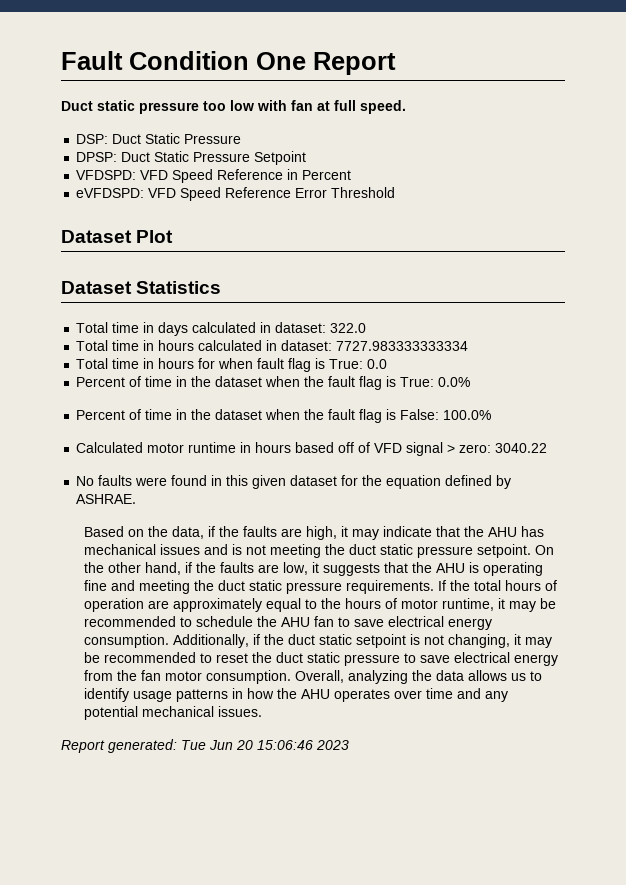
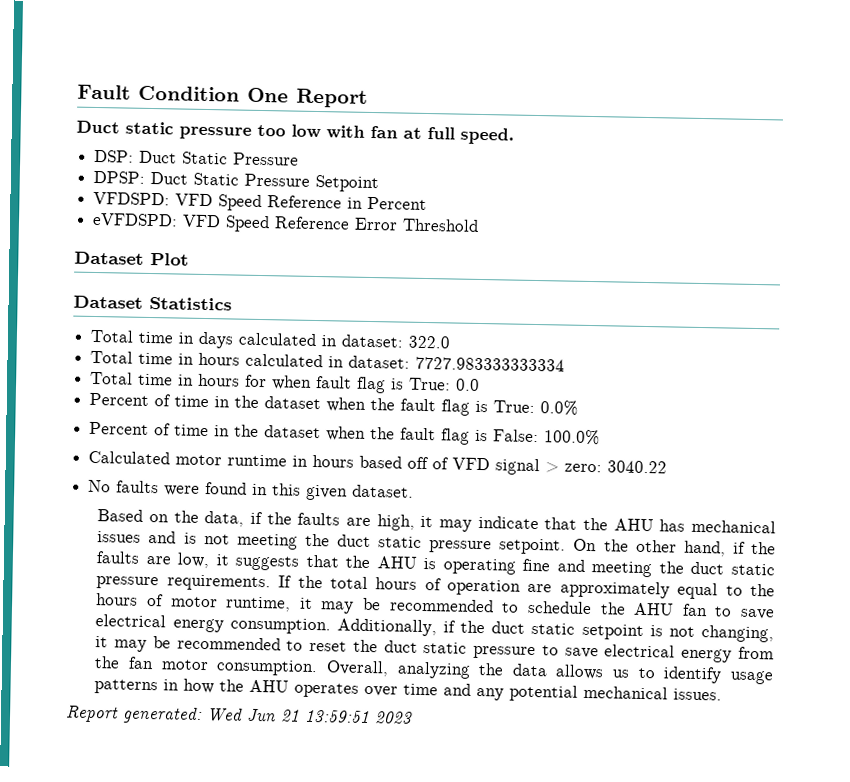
- No faults were found in this given dataset for the equation defined by ASHRAE.
+ No faults were found in this given dataset.
- Report generated: Tue Jun 20 15:06:46 2023
+ Report generated: Wed Jun 21 13:59:51 2023

